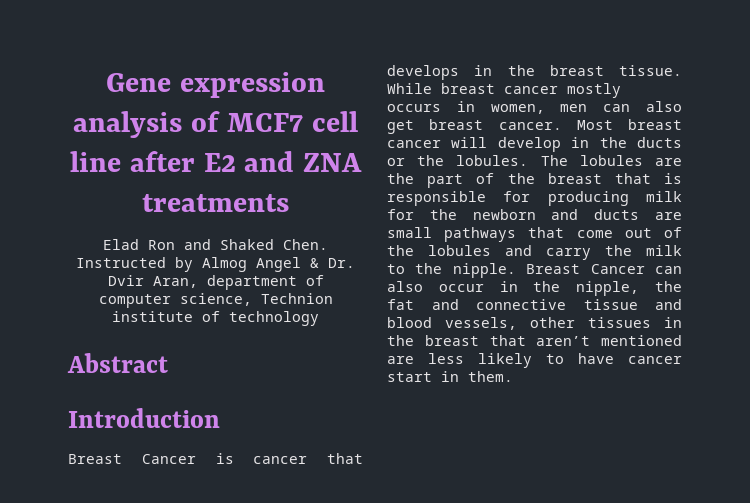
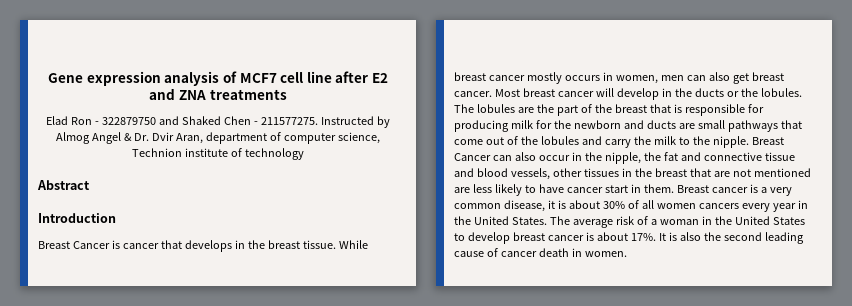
- Elad Ron and Shaked Chen.
+ Elad Ron - 322879750 and Shaked Chen - 211577275.
- Breast Cancer can also occur in the nipple, the fat and connective tissue and blood vessels, other tissues in the breast that aren’t mentioned are less likely to have cancer start in them.
+ Breast Cancer can also occur in the nipple, the fat and connective tissue and blood vessels, other tissues in the breast that are not mentioned are less likely to have cancer start in them.
+ Breast cancer is a very common disease, it is about 30% of all women cancers every year in the United States. The average risk of a woman in the United States to develop breast cancer is about 17%. It is also the second leading cause of cancer death in women.

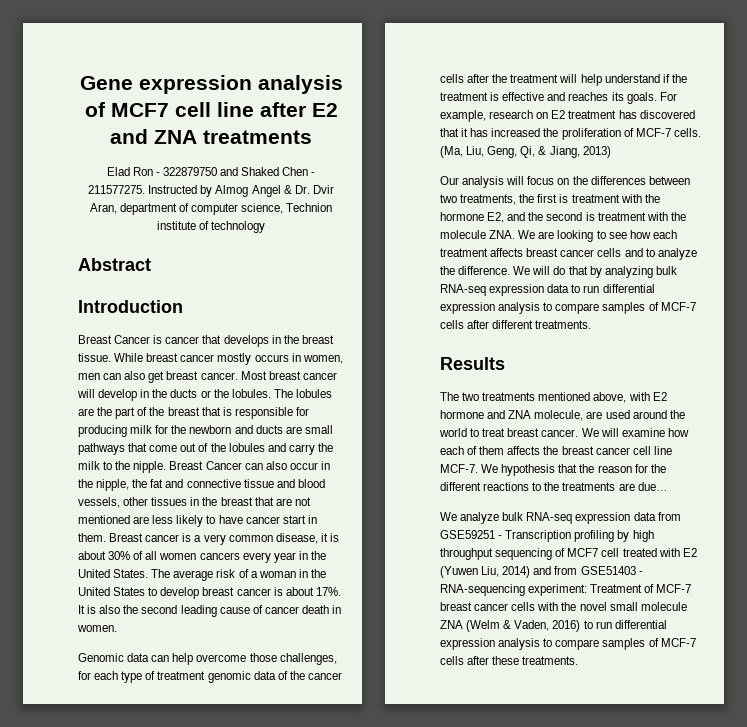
+ Genomic data can help overcome those challenges, for each type of treatment genomic data of the cancer cells after the treatment will help understand if the treatment is effective and reaches its goals. For example, research on E2 treatment has discovered that it has increased the proliferation of MCF-7 cells. (Ma, Liu, Geng, Qi, & Jiang, 2013)
+ Our analysis will focus on the differences between two treatments, the first is treatment with the hormone E2, and the second is treatment with the molecule ZNA. We are looking to see how each treatment affects breast cancer cells and to analyze the difference. We will do that by analyzing bulk RNA-seq expression data to run differential expression analysis to compare samples of MCF-7 cells after different treatments.
+ Results
+ The two treatments mentioned above, with E2 hormone and ZNA molecule, are used around the world to treat breast cancer. We will examine how each of them affects the breast cancer cell line MCF-7. We hypothesis that the reason for the different reactions to the treatments are due…
+ We analyze bulk RNA-seq expression data from GSE59251 - Transcription profiling by high throughput sequencing of MCF7 cell treated with E2 (Yuwen Liu, 2014) and from GSE51403 - RNA-sequencing experiment: Treatment of MCF-7 breast cancer cells with the novel small molecule ZNA (Welm & Vaden, 2016) to run differential expression analysis to compare samples of MCF-7 cells after these treatments.

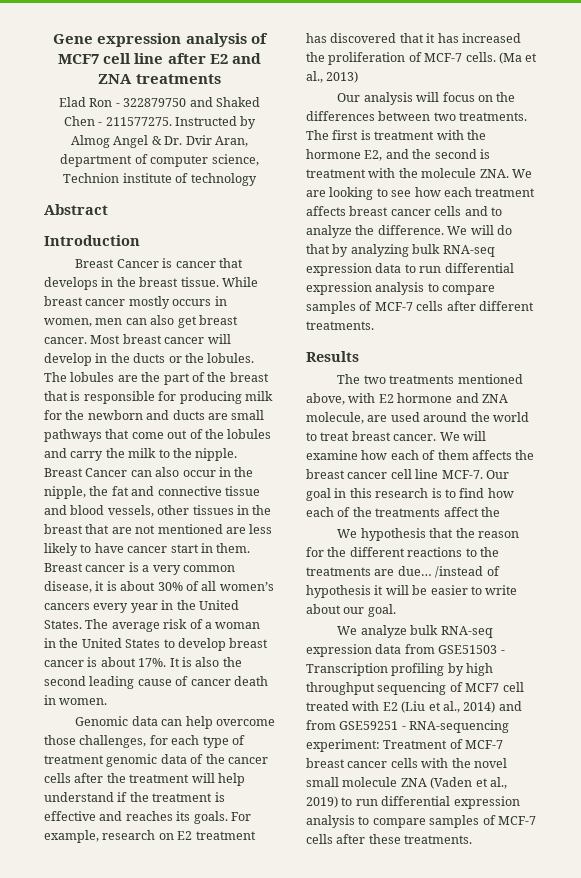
- Breast cancer is a very common disease, it is about 30% of all women cancers every year in the United States.
+ Breast cancer is a very common disease, it is about 30% of all women’s cancers every year in the United States.
- (Ma, Liu, Geng, Qi, & Jiang, 2013)
+ (Ma et al., 2013)
- Our analysis will focus on the differences between two treatments, the first is treatment with the hormone E2, and the second is treatment with the molecule ZNA. We are looking to see how each treatment affects breast cancer cells and to analyze the difference.
+ Our analysis will focus on the differences between two treatments. The first is treatment with the hormone E2, and the second is treatment with the molecule ZNA. We are looking to see how each treatment affects breast cancer cells and to analyze the difference.
- We will examine how each of them affects the breast cancer cell line MCF-7. We hypothesis that the reason for the different reactions to the treatments are due…
+ We will examine how each of them affects the breast cancer cell line MCF-7. Our goal in this research is to find how each of the treatments affect the
+ We hypothesis that the reason for the different reactions to the treatments are due… /instead of hypothesis it will be easier to write about our goal.
- We analyze bulk RNA-seq expression data from GSE59251 - Transcription profiling by high throughput sequencing of MCF7 cell treated with E2 (Yuwen Liu, 2014) and from GSE51403 - RNA-sequencing experiment: Treatment of MCF-7 breast cancer cells with the novel small molecule ZNA (Welm & Vaden, 2016) to run differential expression analysis to compare samples of MCF-7 cells after these treatments.
+ We analyze bulk RNA-seq expression data from GSE51503 - Transcription profiling by high throughput sequencing of MCF7 cell treated with E2 (Liu et al., 2014) and from GSE59251 - RNA-sequencing experiment: Treatment of MCF-7 breast cancer cells with the novel small molecule ZNA (Vaden et al., 2019) to run differential expression analysis to compare samples of MCF-7 cells after these treatments.

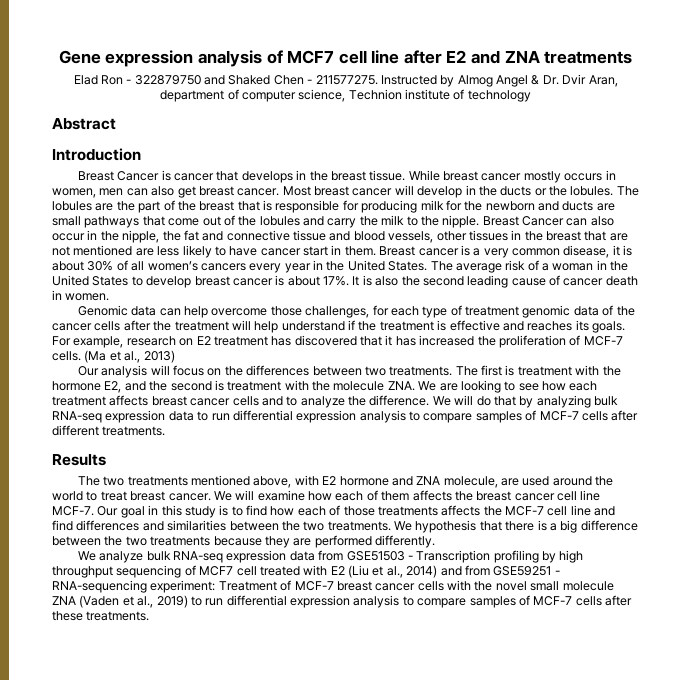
- Our goal in this research is to find how each of the treatments affect the
- We hypothesis that the reason for the different reactions to the treatments are due… /instead of hypothesis it will be easier to write about our goal.
+ Our goal in this study is to find how each of those treatments affects the MCF-7 cell line and find differences and similarities between the two treatments. We hypothesis that there is a big difference between the two treatments because they are performed differently.

